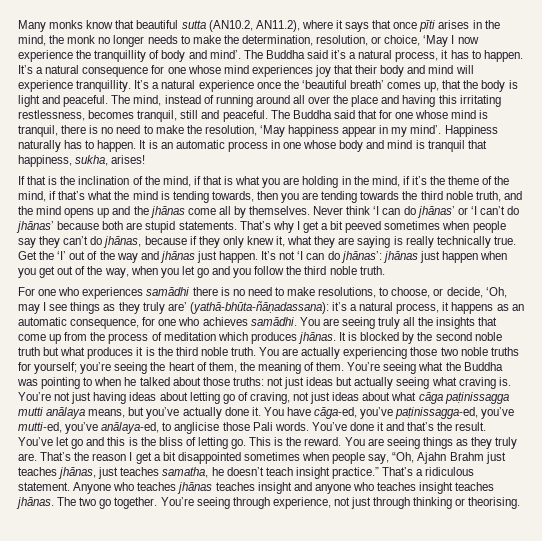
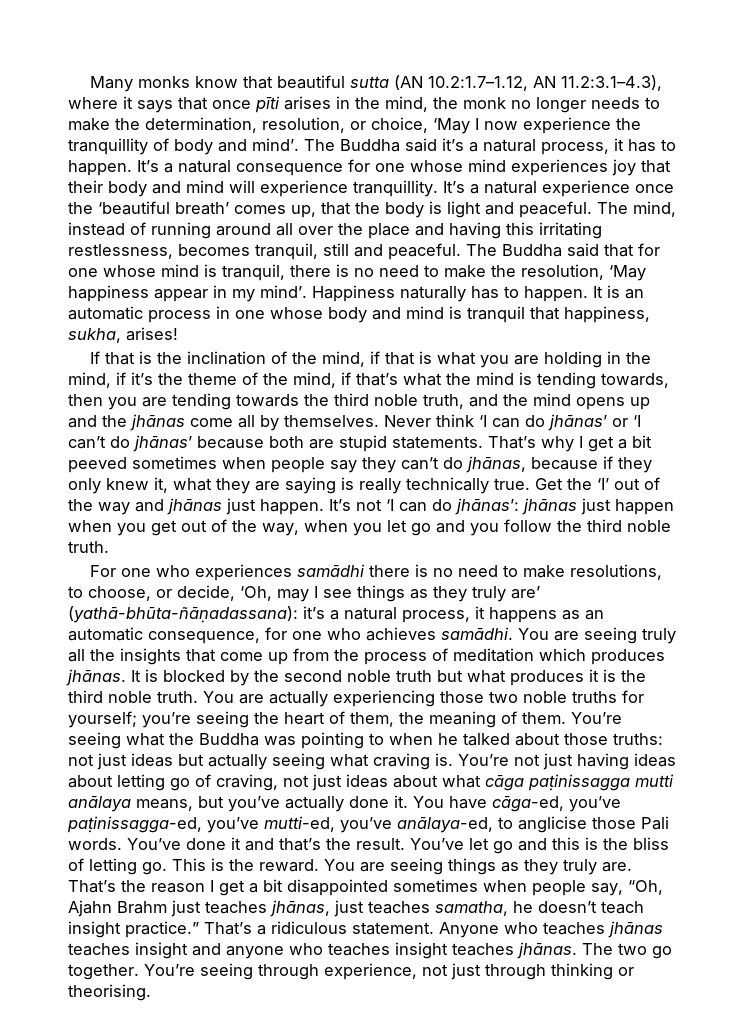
- Many monks know that beautiful sutta (AN10.2, AN11.2), where it says that once pīti arises in the mind, the monk no longer needs to make the determination, resolution, or choice, ‘May I now experience the tranquillity of body and mind’.
+ Many monks know that beautiful sutta (AN 10.2:1.7–1.12, AN 11.2:3.1–4.3), where it says that once pīti arises in the mind, the monk no longer needs to make the determination, resolution, or choice, ‘May I now experience the tranquillity of body and mind’.

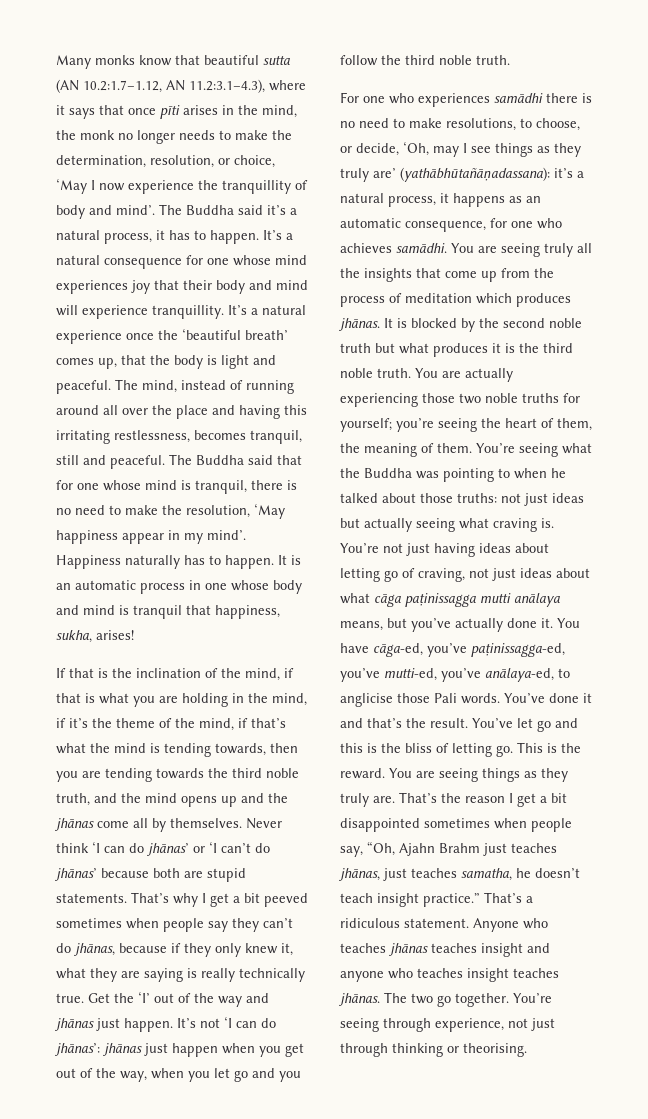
- For one who experiences samādhi there is no need to make resolutions, to choose, or decide, ‘Oh, may I see things as they truly are’ (yathā-bhūta-ñāṇadassana): it’s a natural process, it happens as an automatic consequence, for one who achieves samādhi.
+ For one who experiences samādhi there is no need to make resolutions, to choose, or decide, ‘Oh, may I see things as they truly are’ (yathābhūtañāṇadassana): it’s a natural process, it happens as an automatic consequence, for one who achieves samādhi.

